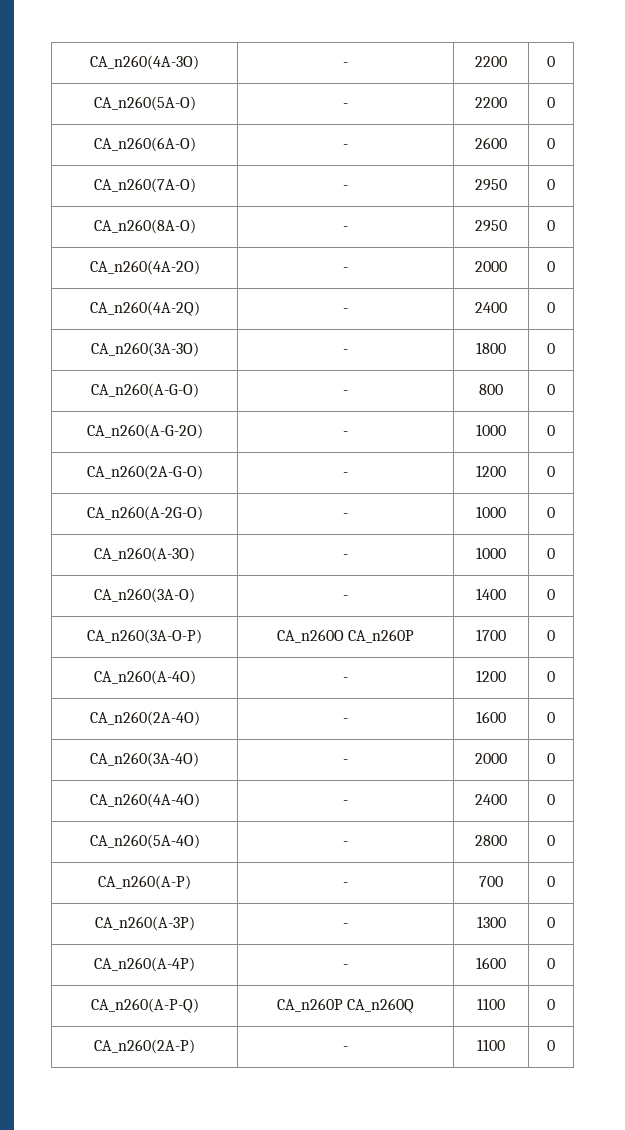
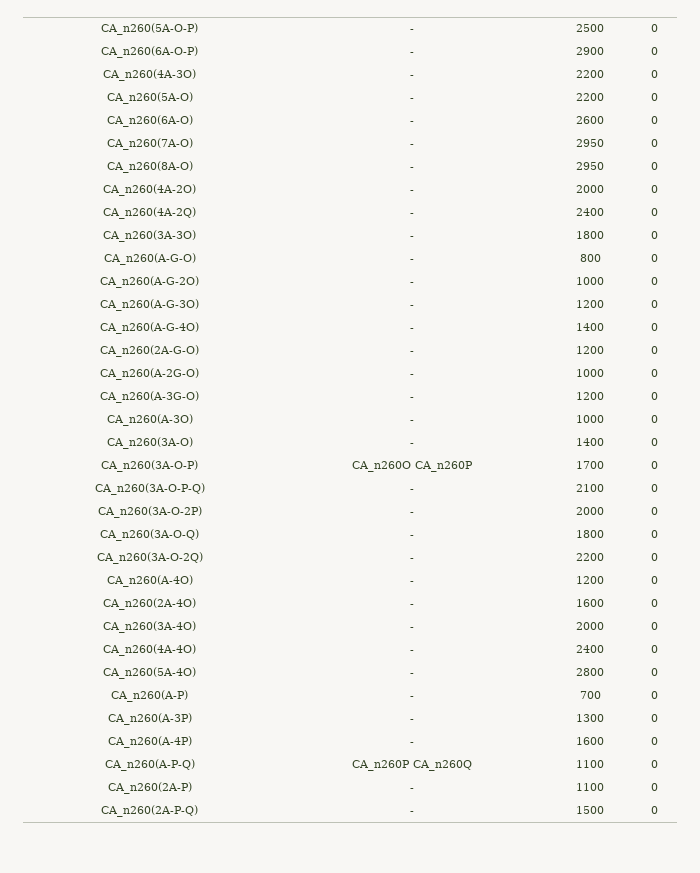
+ CA_n260(5A-O-P) | - | 2500 | 0
+ CA_n260(6A-O-P) | - | 2900 | 0
+ CA_n260(A-G-3O) | - | 1200 | 0
+ CA_n260(A-G-4O) | - | 1400 | 0
+ CA_n260(A-3G-O) | - | 1200 | 0
+ CA_n260(3A-O-P-Q) | - | 2100 | 0
+ CA_n260(3A-O-2P) | - | 2000 | 0
+ CA_n260(3A-O-Q) | - | 1800 | 0
+ CA_n260(3A-O-2Q) | - | 2200 | 0
+ CA_n260(2A-P-Q) | - | 1500 | 0

